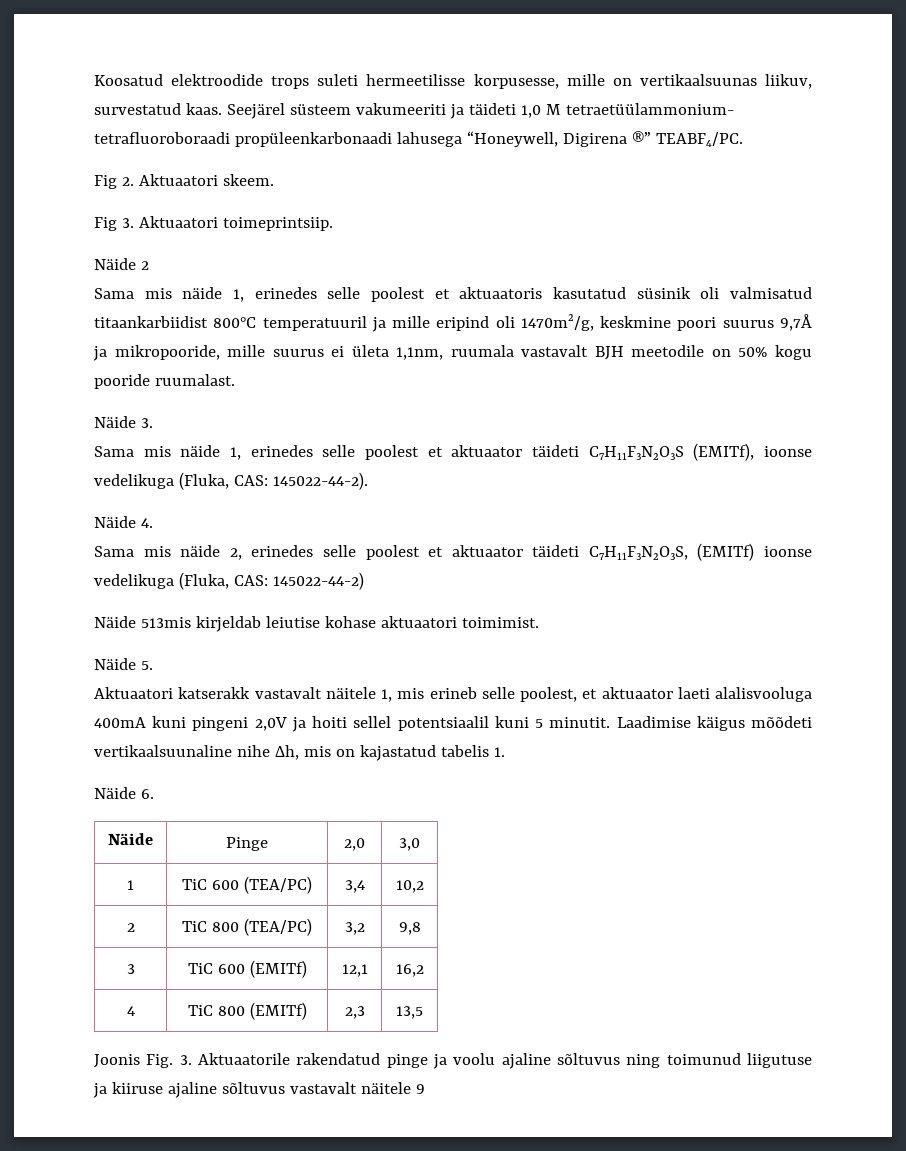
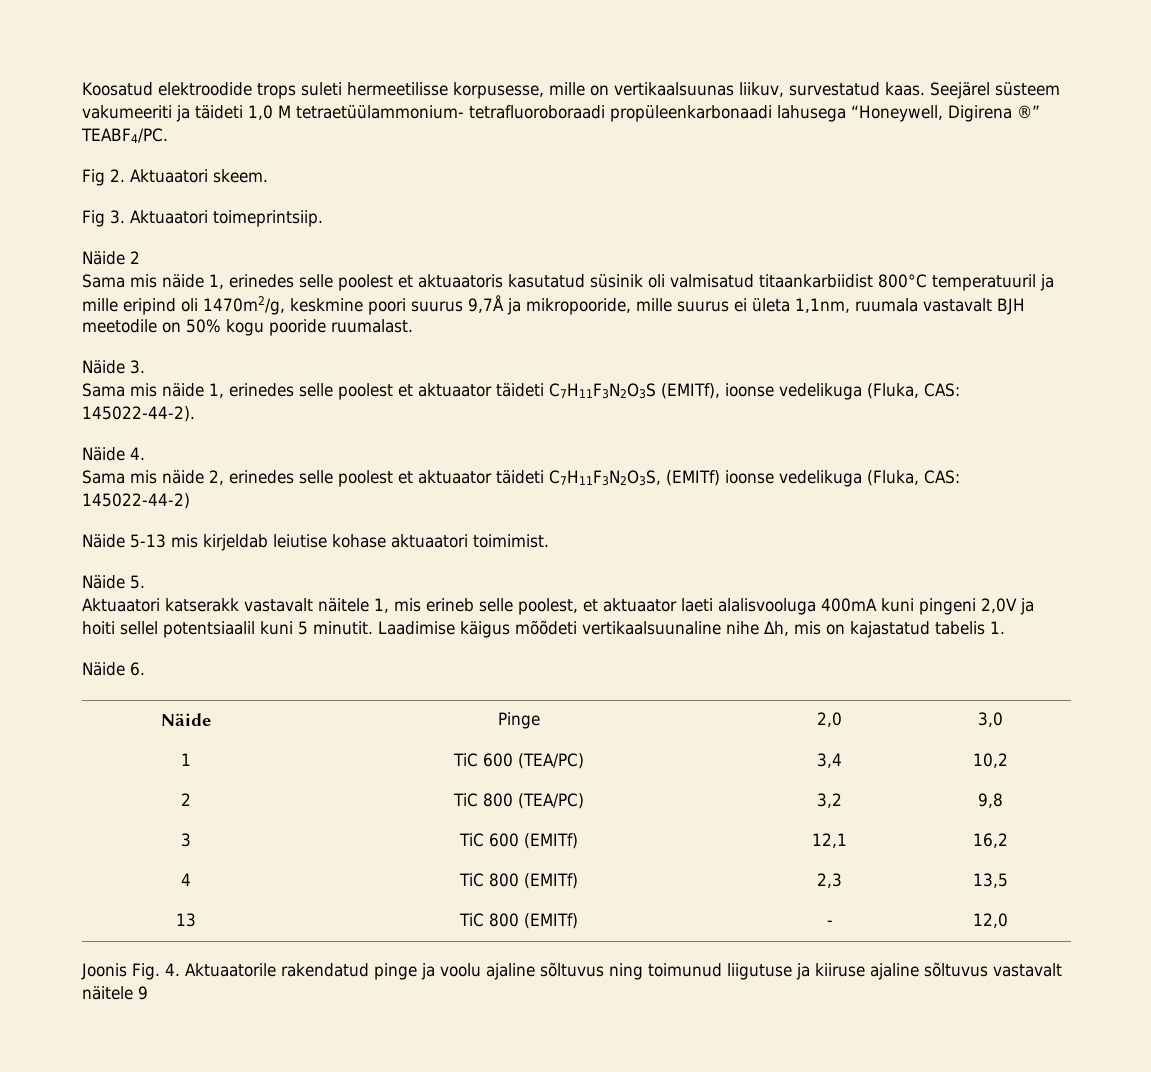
- Näide 513mis kirjeldab leiutise kohase aktuaatori toimimist.
+ Näide 5-13 mis kirjeldab leiutise kohase aktuaatori toimimist.
+ 13 | TiC 800 (EMITf) | - | 12,0
- Joonis Fig. 3. Aktuaatorile rakendatud pinge ja voolu ajaline sõltuvus ning toimunud liigutuse ja kiiruse ajaline sõltuvus vastavalt näitele 9
+ Joonis Fig. 4. Aktuaatorile rakendatud pinge ja voolu ajaline sõltuvus ning toimunud liigutuse ja kiiruse ajaline sõltuvus vastavalt näitele 9

